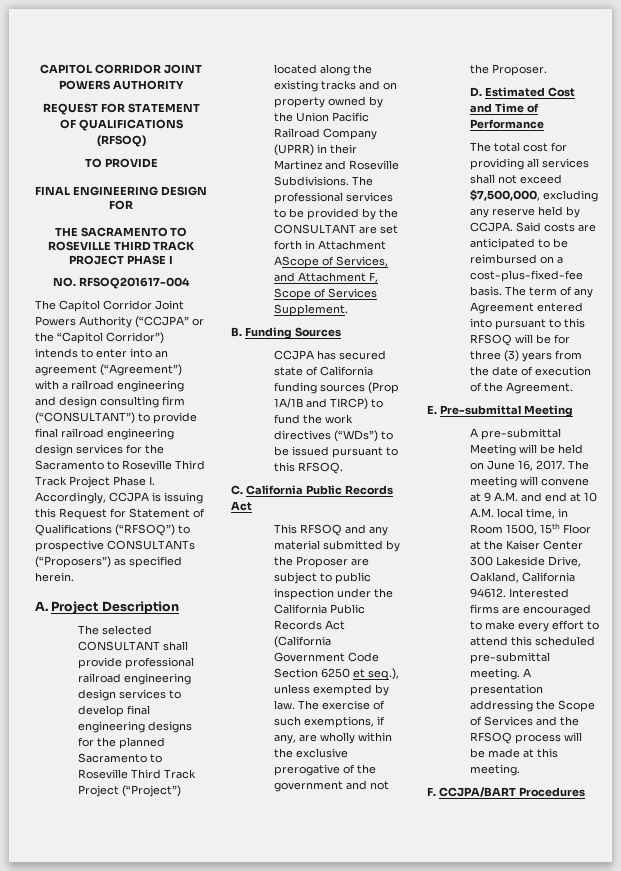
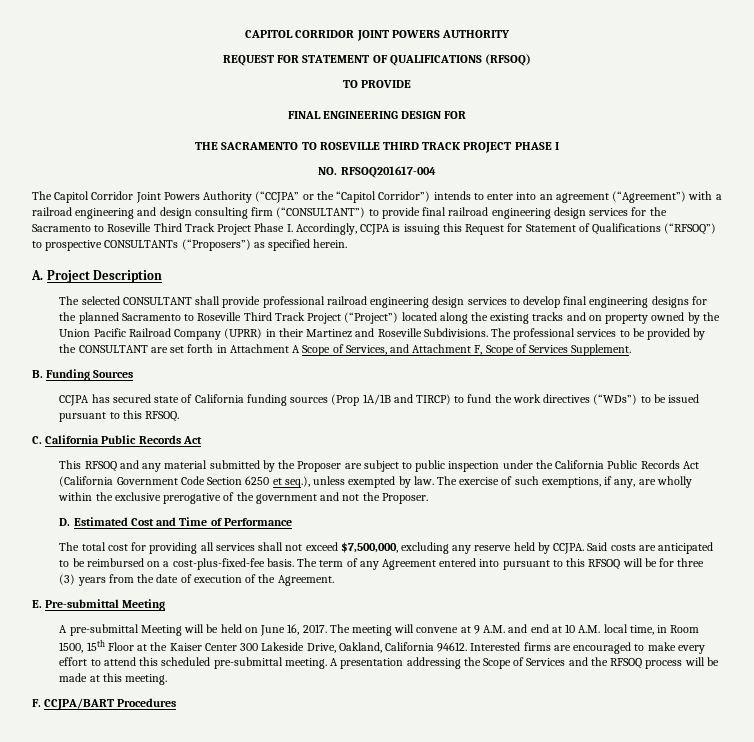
- The professional services to be provided by the CONSULTANT are set forth in Attachment AScope of Services, and Attachment F, Scope of Services Supplement.
+ The professional services to be provided by the CONSULTANT are set forth in Attachment A Scope of Services, and Attachment F, Scope of Services Supplement.

